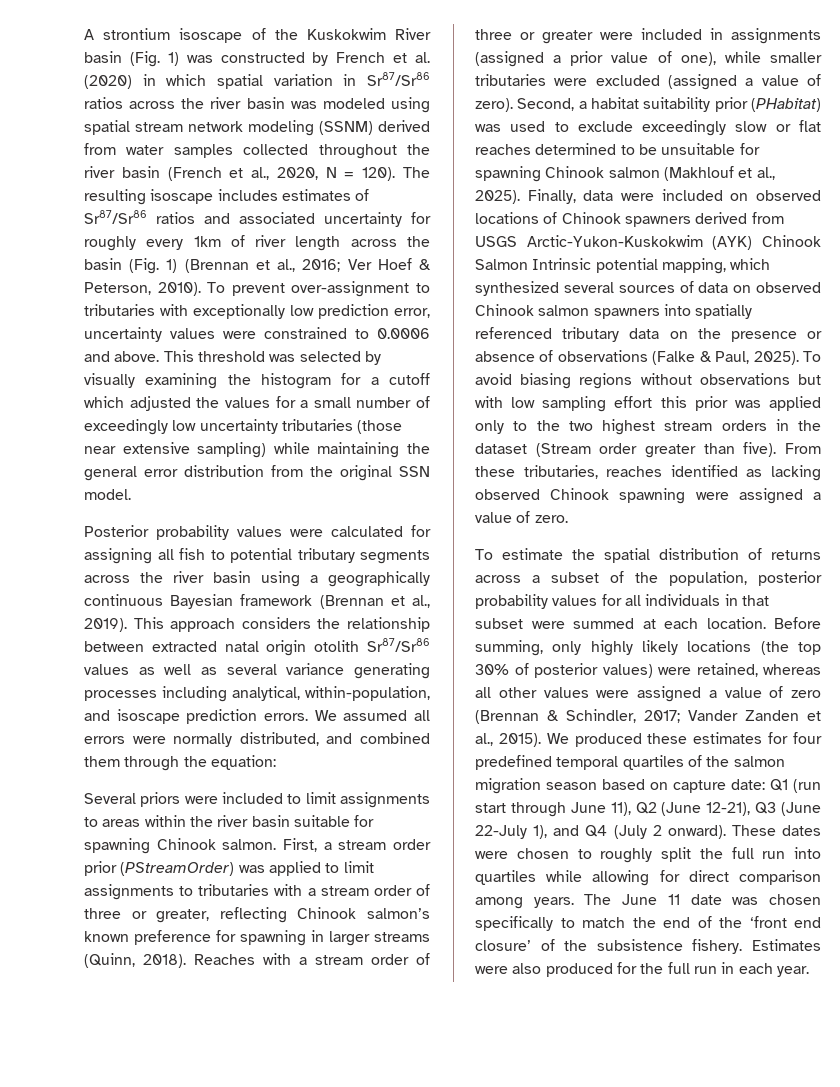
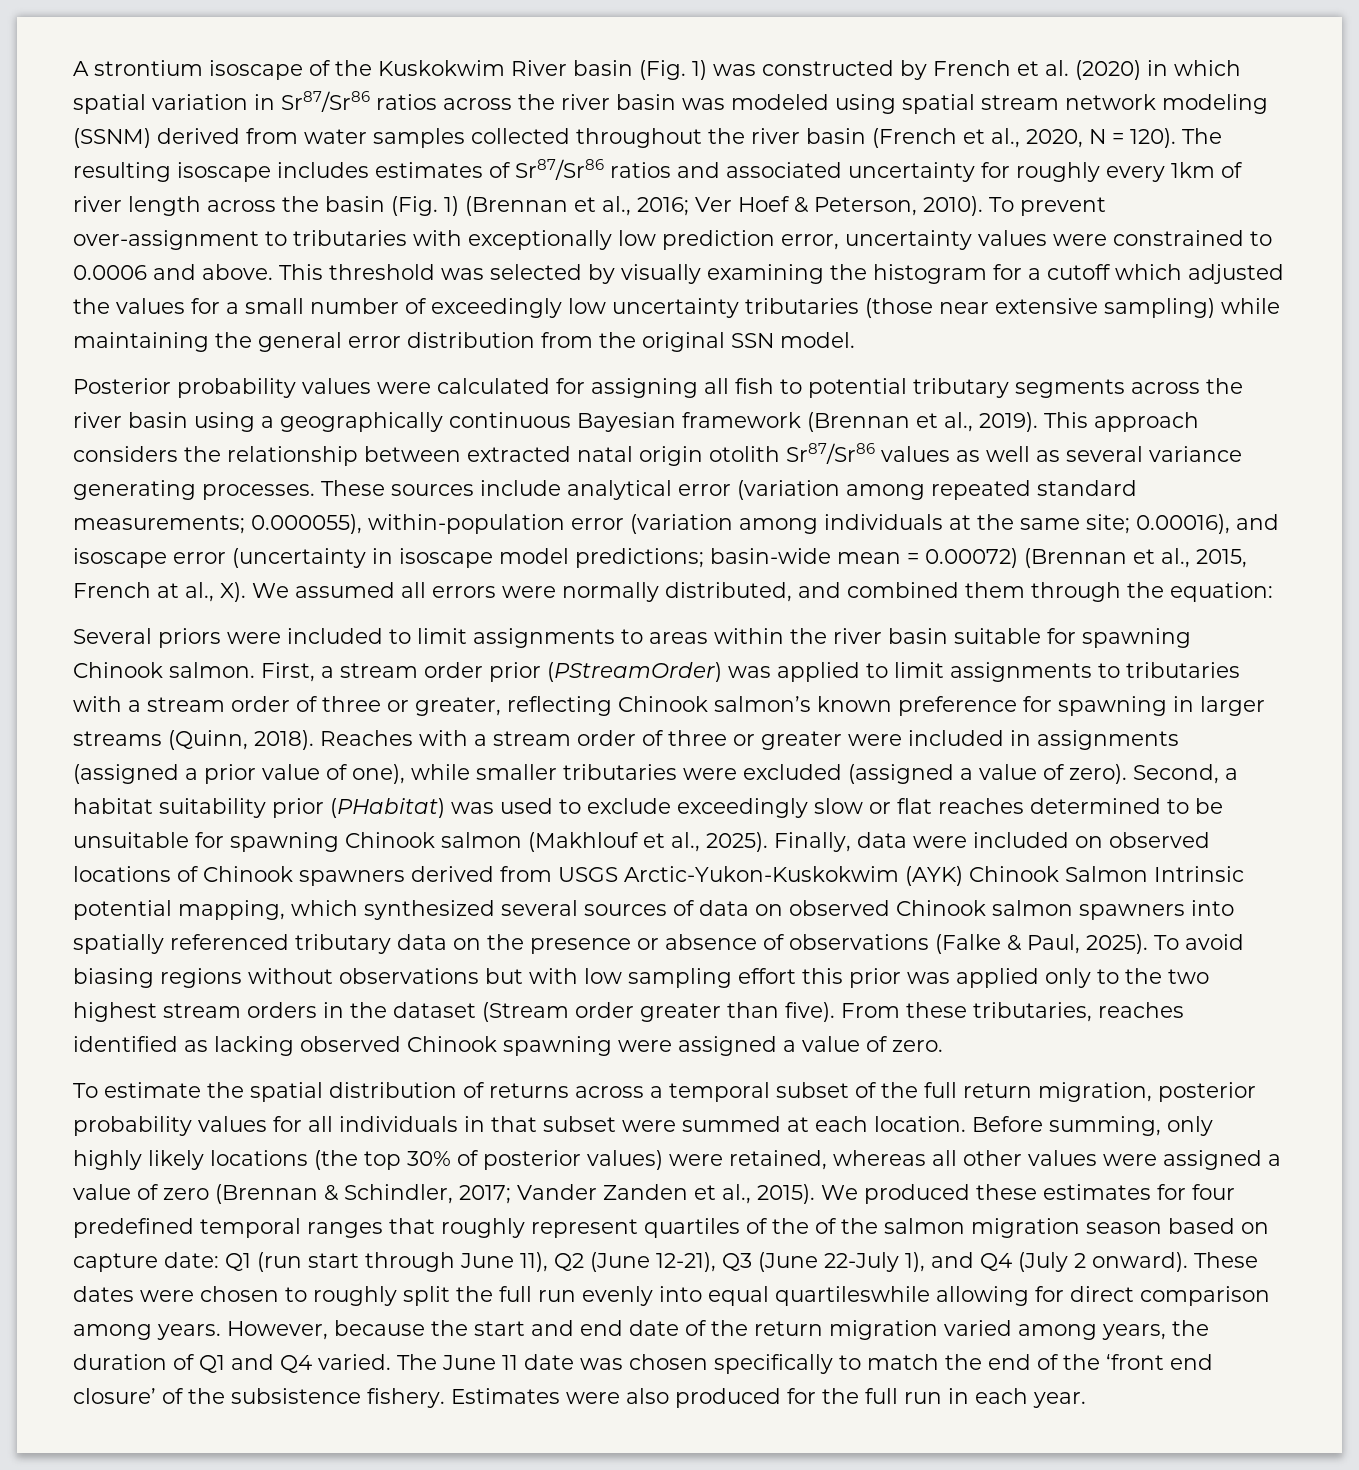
- This approach considers the relationship between extracted natal origin otolith Sr87/Sr86 values as well as several variance generating processes including analytical, within-population, and isoscape prediction errors. We assumed all errors were normally distributed, and combined them through the equation:
+ This approach considers the relationship between extracted natal origin otolith Sr87/Sr86 values as well as several variance generating processes. These sources include analytical error (variation among repeated standard measurements; 0.000055), within-population error (variation among individuals at the same site; 0.00016), and isoscape error (uncertainty in isoscape model predictions; basin-wide mean = 0.00072) (Brennan et al., 2015, French at al., X). We assumed all errors were normally distributed, and combined them through the equation:
- To estimate the spatial distribution of returns across a subset of the population, posterior probability values for all individuals in that subset were summed at each location.
+ To estimate the spatial distribution of returns across a temporal subset of the full return migration, posterior probability values for all individuals in that subset were summed at each location.
- We produced these estimates for four predefined temporal quartiles of the salmon migration season based on capture date: Q1 (run start through June 11), Q2 (June 12-21), Q3 (June 22-July 1), and Q4 (July 2 onward).
+ We produced these estimates for four predefined temporal ranges that roughly represent quartiles of the of the salmon migration season based on capture date: Q1 (run start through June 11), Q2 (June 12-21), Q3 (June 22-July 1), and Q4 (July 2 onward).
- These dates were chosen to roughly split the full run into quartiles while allowing for direct comparison among years.
+ These dates were chosen to roughly split the full run evenly into equal quartileswhile allowing for direct comparison among years.
+ However, because the start and end date of the return migration varied among years, the duration of Q1 and Q4 varied.

